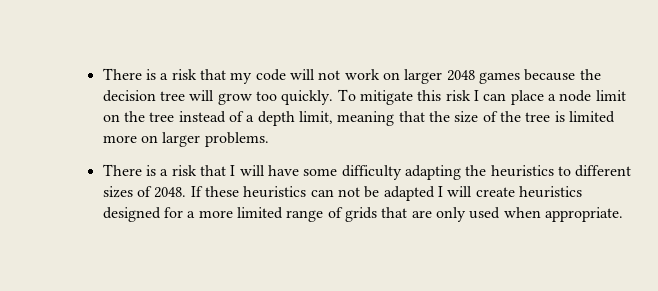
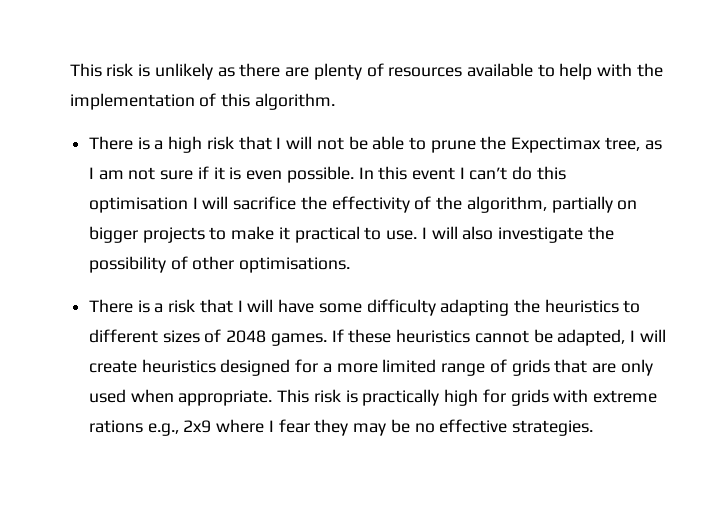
- There is a risk that my code will not work on larger 2048 games because the decision tree will grow too quickly. To mitigate this risk I can place a node limit on the tree instead of a depth limit, meaning that the size of the tree is limited more on larger problems.
+ This risk is unlikely as there are plenty of resources available to help with the implementation of this algorithm.
+ There is a high risk that I will not be able to prune the Expectimax tree, as I am not sure if it is even possible. In this event I can’t do this optimisation I will sacrifice the effectivity of the algorithm, partially on bigger projects to make it practical to use. I will also investigate the possibility of other optimisations.
- There is a risk that I will have some difficulty adapting the heuristics to different sizes of 2048.
+ There is a risk that I will have some difficulty adapting the heuristics to different sizes of 2048 games.
- If these heuristics can not be adapted I will create heuristics designed for a more limited range of grids that are only used when appropriate.
+ If these heuristics cannot be adapted, I will create heuristics designed for a more limited range of grids that are only used when appropriate.
+ This risk is practically high for grids with extreme rations e.g., 2x9 where I fear they may be no effective strategies.

